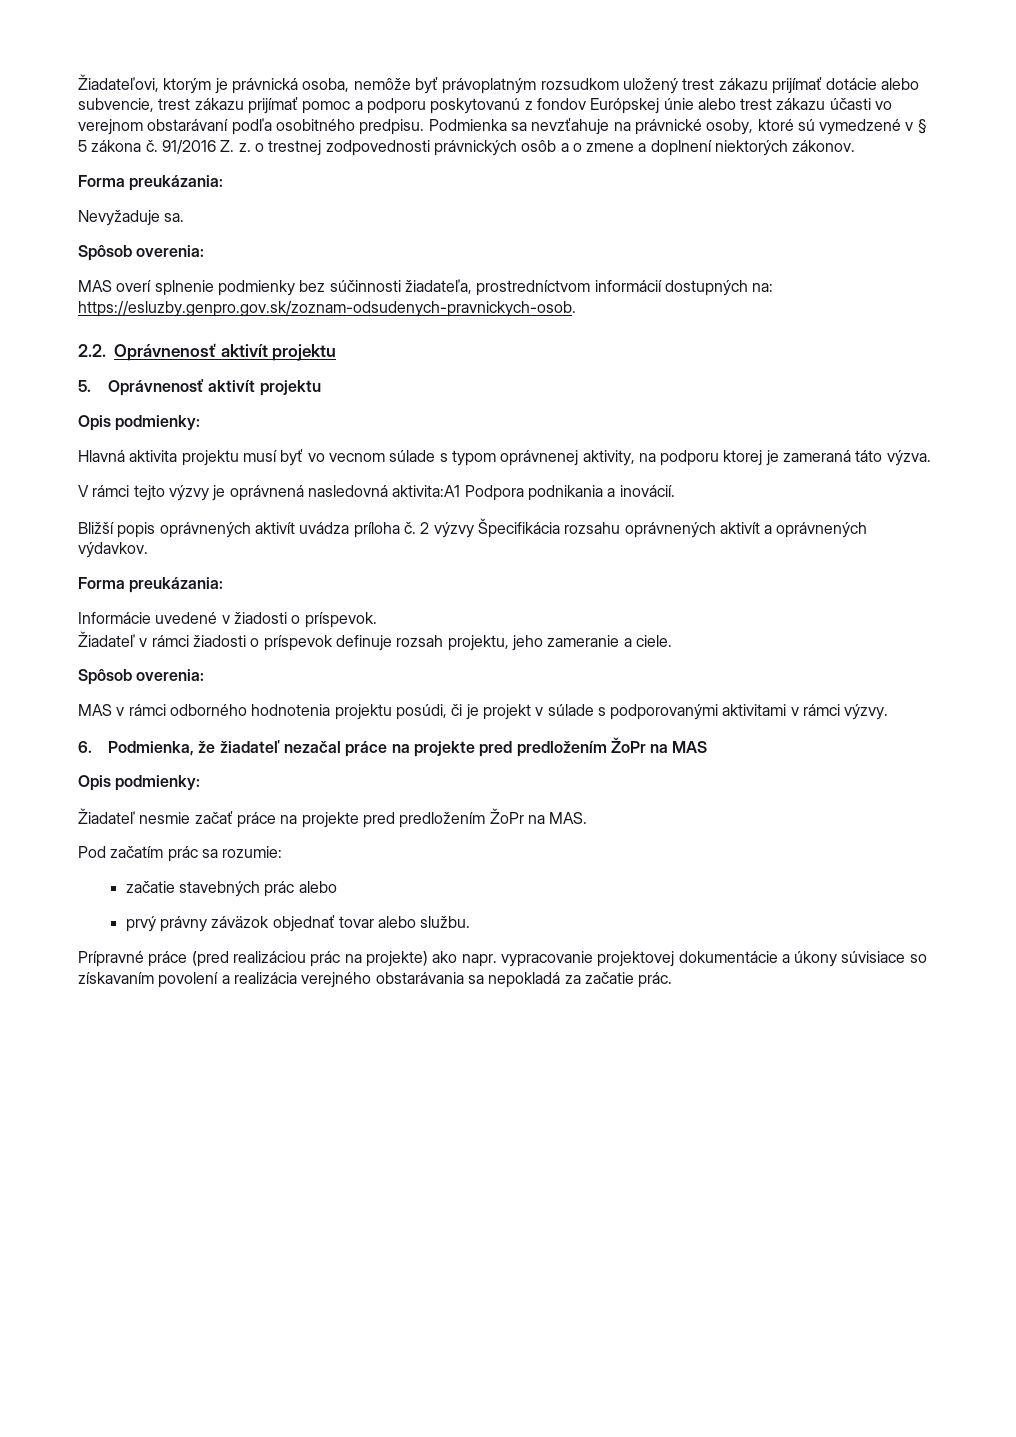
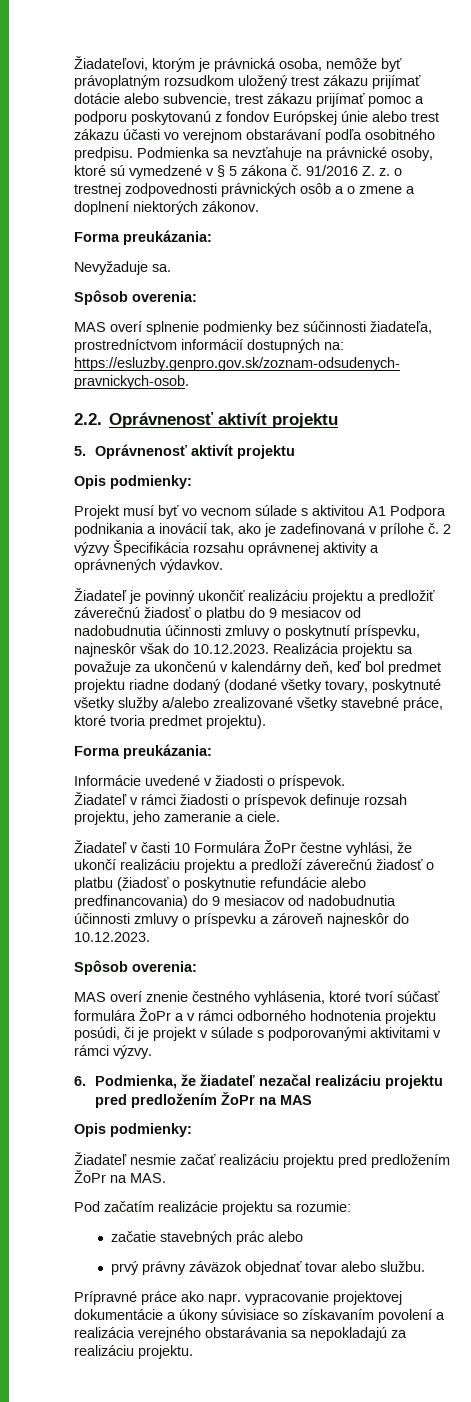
- Hlavná aktivita projektu musí byť vo vecnom súlade s typom oprávnenej aktivity, na podporu ktorej je zameraná táto výzva.
- V rámci tejto výzvy je oprávnená nasledovná aktivita:A1 Podpora podnikania a inovácií.
- Bližší popis oprávnených aktivít uvádza príloha č.
+ Projekt musí byť vo vecnom súlade s aktivitou A1 Podpora podnikania a inovácií tak, ako je zadefinovaná v prílohe č.
- 2 výzvy Špecifikácia rozsahu oprávnených aktivít a oprávnených výdavkov.
+ 2 výzvy Špecifikácia rozsahu oprávnenej aktivity a oprávnených výdavkov.
+ Žiadateľ je povinný ukončiť realizáciu projektu a predložiť záverečnú žiadosť o platbu do 9 mesiacov od nadobudnutia účinnosti zmluvy o poskytnutí príspevku, najneskôr však do 10.12.2023. Realizácia projektu sa považuje za ukončenú v kalendárny deň, keď bol predmet projektu riadne dodaný (dodané všetky tovary, poskytnuté všetky služby a/alebo zrealizované všetky stavebné práce, ktoré tvoria predmet projektu).
  Žiadateľ v rámci žiadosti o príspevok definuje rozsah projektu, jeho zameranie a ciele.
+ Žiadateľ v časti 10 Formulára ŽoPr čestne vyhlási, že ukončí realizáciu projektu a predloží záverečnú žiadosť o platbu (žiadosť o poskytnutie refundácie alebo predfinancovania) do 9 mesiacov od nadobudnutia účinnosti zmluvy o príspevku a zároveň najneskôr do 10.12.2023.
  Spôsob overenia:
- MAS v rámci odborného hodnotenia projektu posúdi, či je projekt v súlade s podporovanými aktivitami v rámci výzvy.
+ MAS overí znenie čestného vyhlásenia, ktoré tvorí súčasť formulára ŽoPr a v rámci odborného hodnotenia projektu posúdi, či je projekt v súlade s podporovanými aktivitami v rámci výzvy.
- 6. Podmienka, že žiadateľ nezačal práce na projekte pred predložením ŽoPr na MAS
+ 6. Podmienka, že žiadateľ nezačal realizáciu projektu pred predložením ŽoPr na MAS
- Žiadateľ nesmie začať práce na projekte pred predložením ŽoPr na MAS.
+ Žiadateľ nesmie začať realizáciu projektu pred predložením ŽoPr na MAS.
- Pod začatím prác sa rozumie:
+ Pod začatím realizácie projektu sa rozumie:
- Prípravné práce (pred realizáciou prác na projekte) ako napr. vypracovanie projektovej dokumentácie a úkony súvisiace so získavaním povolení a realizácia verejného obstarávania sa nepokladá za začatie prác.
+ Prípravné práce ako napr. vypracovanie projektovej dokumentácie a úkony súvisiace so získavaním povolení a realizácia verejného obstarávania sa nepokladajú za realizáciu projektu.

